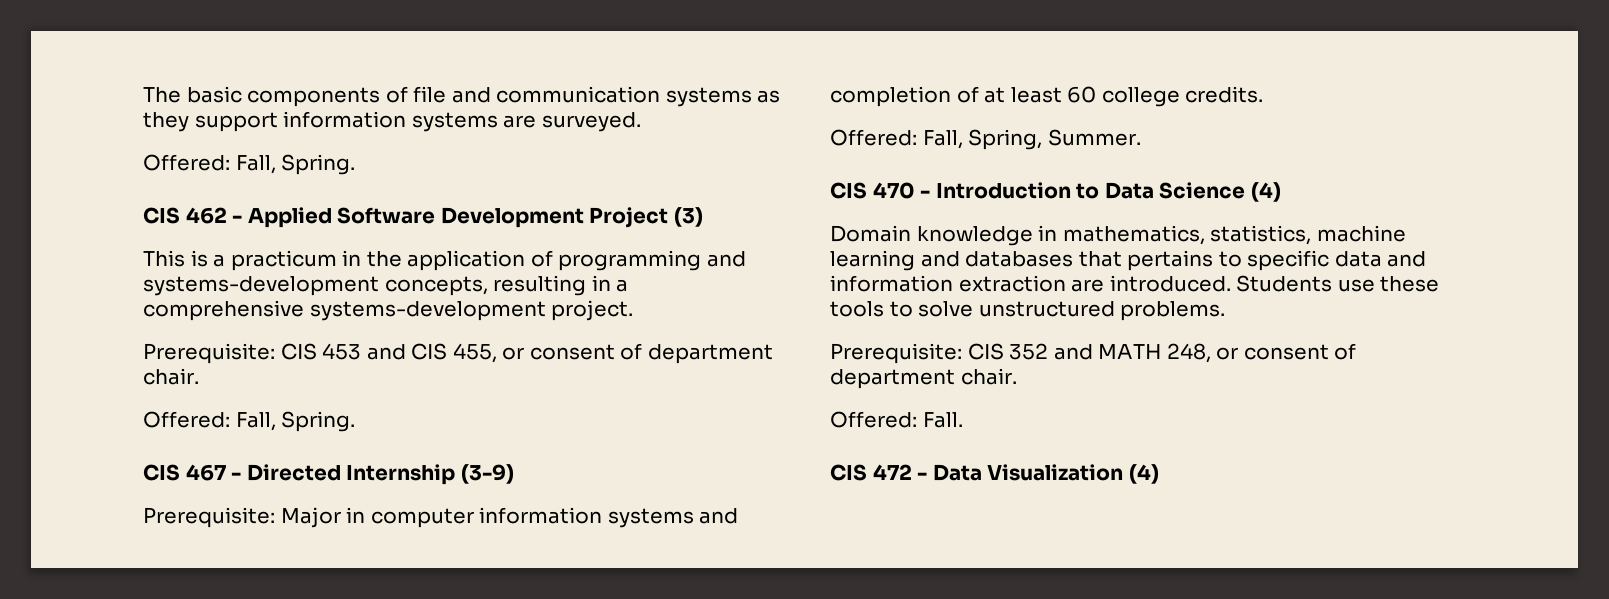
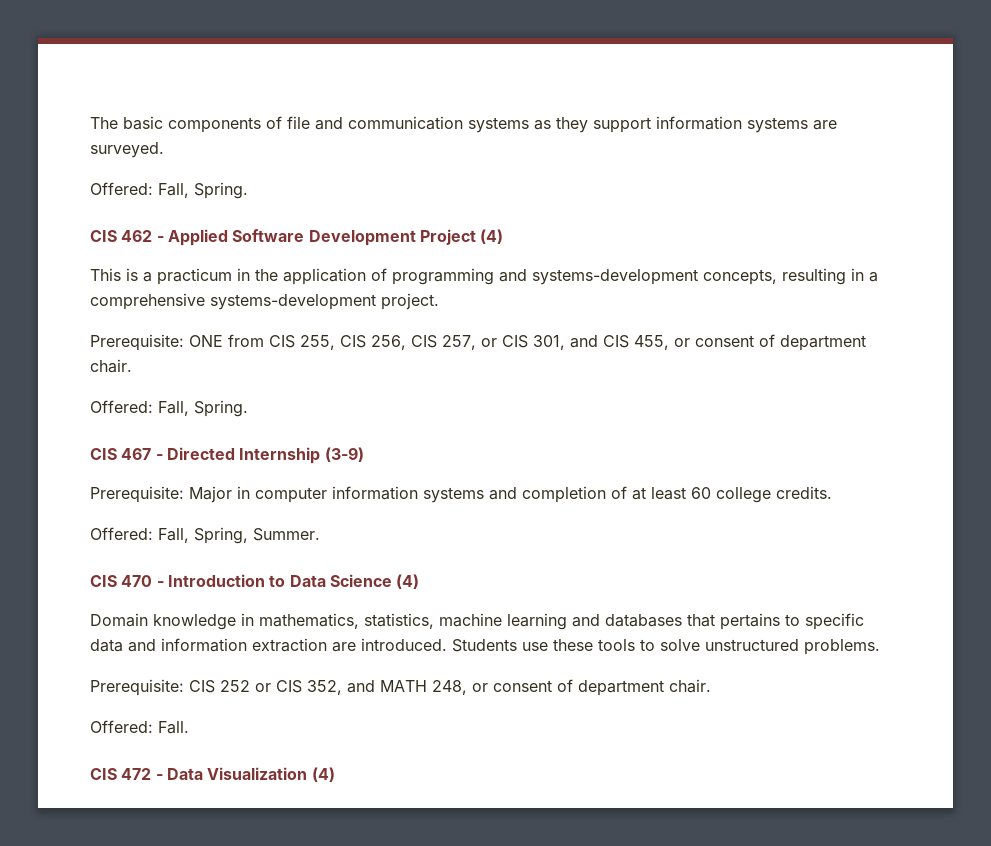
- CIS 462 - Applied Software Development Project (3)
+ CIS 462 - Applied Software Development Project (4)
- Prerequisite: CIS 453 and CIS 455, or consent of department chair.
+ Prerequisite: ONE from CIS 255, CIS 256, CIS 257, or CIS 301, and CIS 455, or consent of department chair.
- Prerequisite: CIS 352 and MATH 248, or consent of department chair.
+ Prerequisite: CIS 252 or CIS 352, and MATH 248, or consent of department chair.

